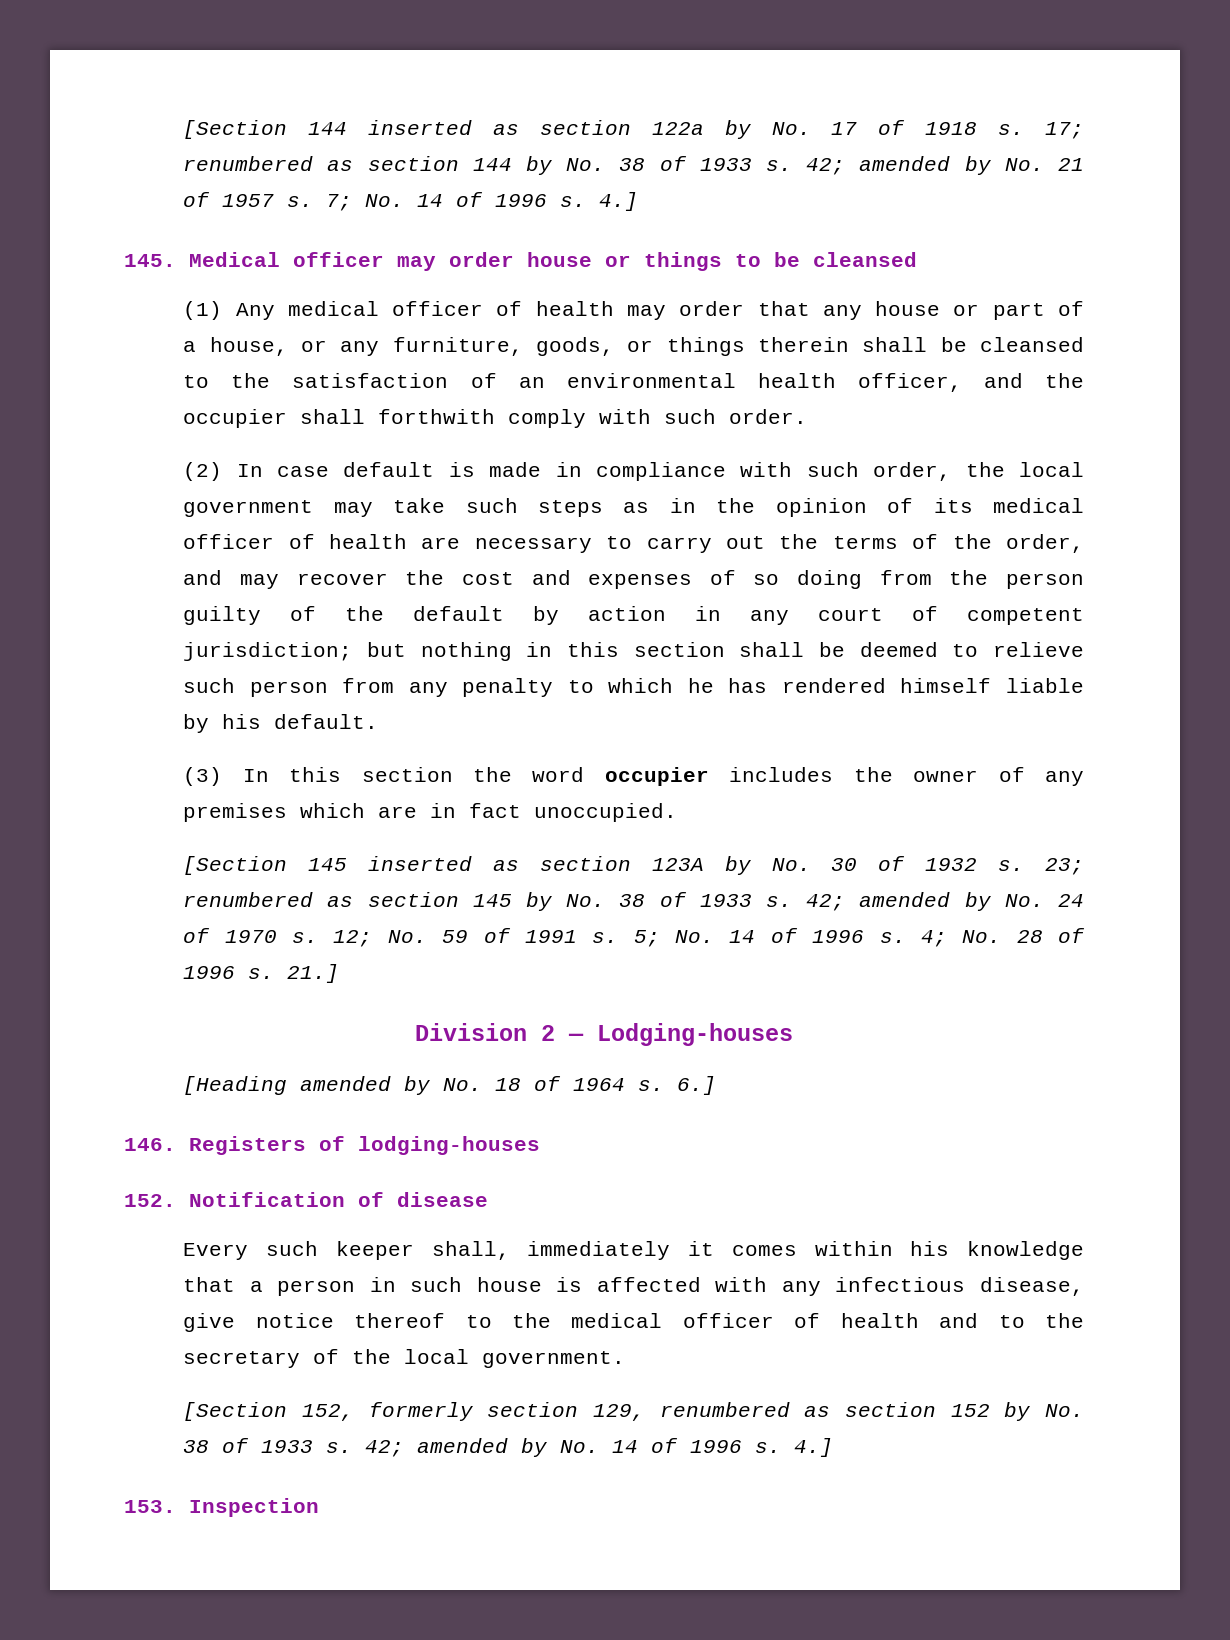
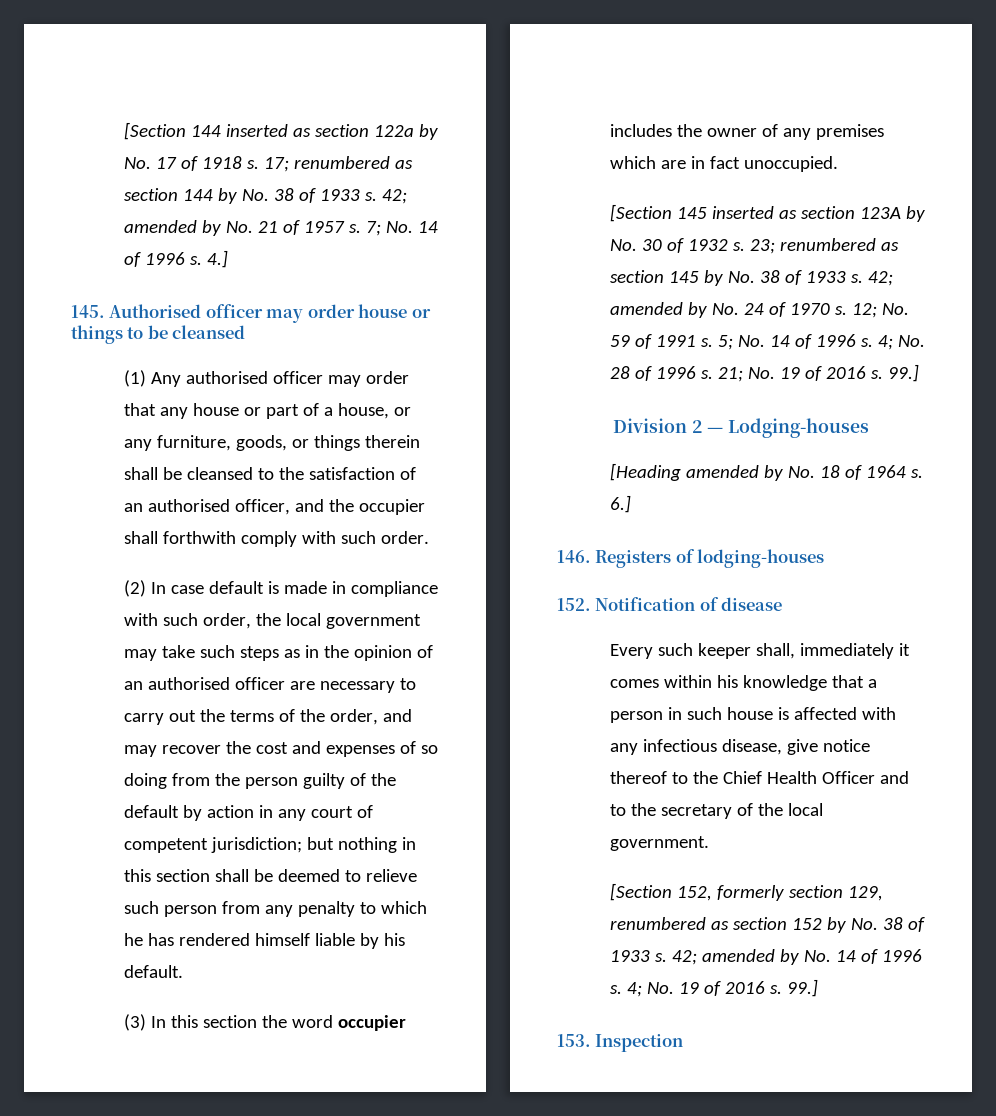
- 145. Medical officer may order house or things to be cleansed
+ 145. Authorised officer may order house or things to be cleansed
- (1) Any medical officer of health may order that any house or part of a house, or any furniture, goods, or things therein shall be cleansed to the satisfaction of an environmental health officer, and the occupier shall forthwith comply with such order.
+ (1) Any authorised officer may order that any house or part of a house, or any furniture, goods, or things therein shall be cleansed to the satisfaction of an authorised officer, and the occupier shall forthwith comply with such order.
- (2) In case default is made in compliance with such order, the local government may take such steps as in the opinion of its medical officer of health are necessary to carry out the terms of the order, and may recover the cost and expenses of so doing from the person guilty of the default by action in any court of competent jurisdiction;
+ (2) In case default is made in compliance with such order, the local government may take such steps as in the opinion of an authorised officer are necessary to carry out the terms of the order, and may recover the cost and expenses of so doing from the person guilty of the default by action in any court of competent jurisdiction;
- 21.]
+ 21; No. 19 of 2016 s. 99.]
- Every such keeper shall, immediately it comes within his knowledge that a person in such house is affected with any infectious disease, give notice thereof to the medical officer of health and to the secretary of the local government.
+ Every such keeper shall, immediately it comes within his knowledge that a person in such house is affected with any infectious disease, give notice thereof to the Chief Health Officer and to the secretary of the local government.
- 42; amended by No. 14 of 1996 s. 4.]
+ 42; amended by No. 14 of 1996 s. 4; No. 19 of 2016 s. 99.]

